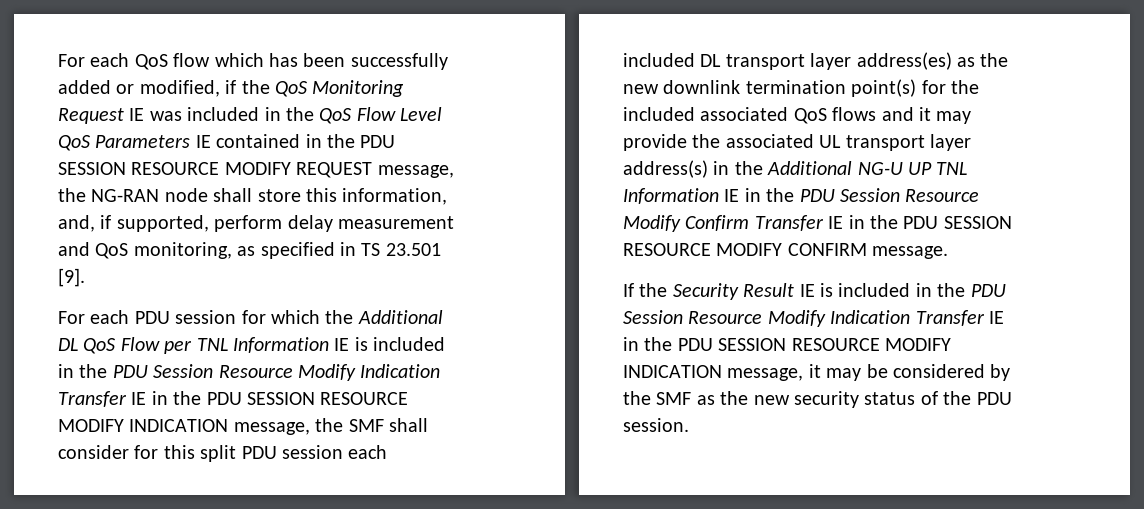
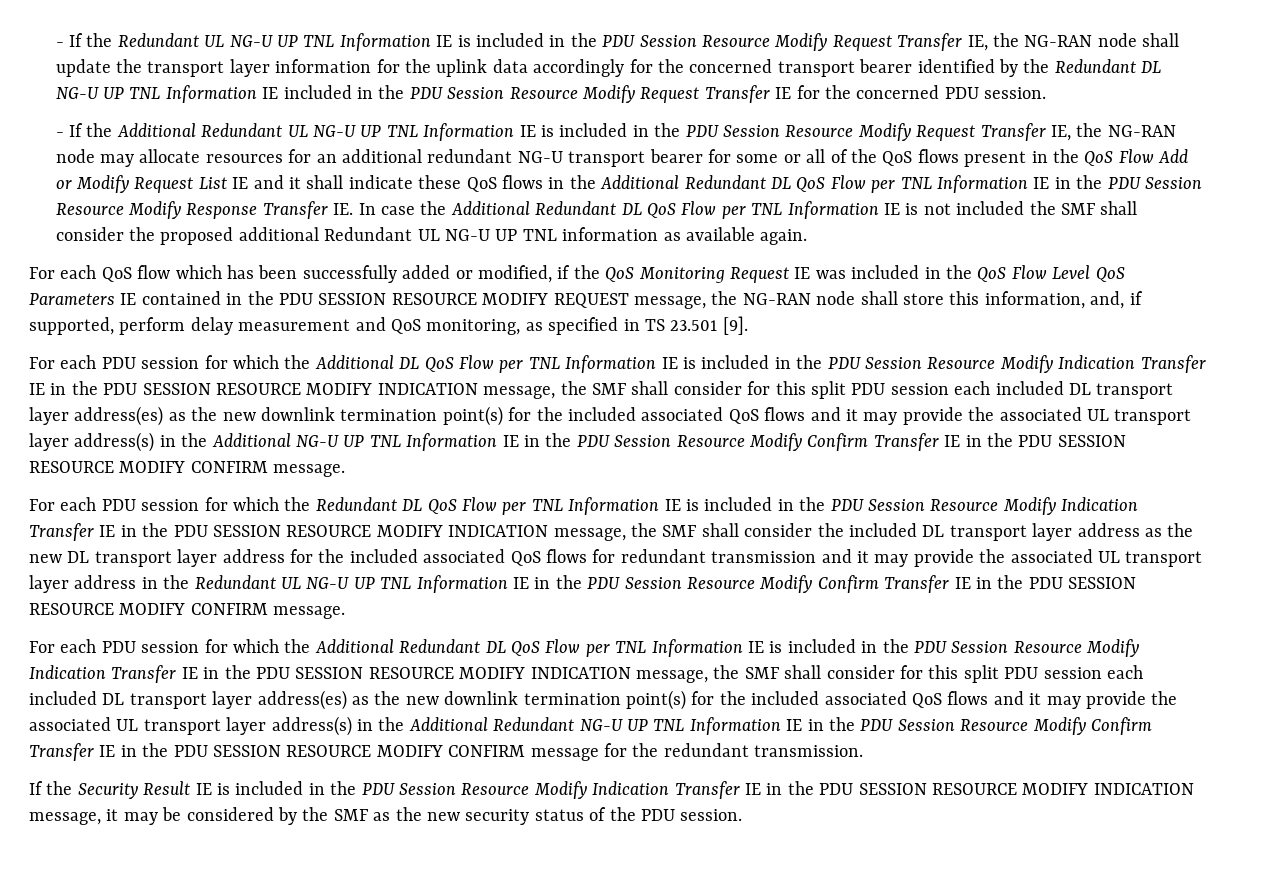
+ - If the Redundant UL NG-U UP TNL Information IE is included in the PDU Session Resource Modify Request Transfer IE, the NG-RAN node shall update the transport layer information for the uplink data accordingly for the concerned transport bearer identified by the Redundant DL NG-U UP TNL Information IE included in the PDU Session Resource Modify Request Transfer IE for the concerned PDU session.
+ - If the Additional Redundant UL NG-U UP TNL Information IE is included in the PDU Session Resource Modify Request Transfer IE, the NG-RAN node may allocate resources for an additional redundant NG-U transport bearer for some or all of the QoS flows present in the QoS Flow Add or Modify Request List IE and it shall indicate these QoS flows in the Additional Redundant DL QoS Flow per TNL Information IE in the PDU Session Resource Modify Response Transfer IE. In case the Additional Redundant DL QoS Flow per TNL Information IE is not included the SMF shall consider the proposed additional Redundant UL NG-U UP TNL information as available again.
+ For each PDU session for which the Redundant DL QoS Flow per TNL Information IE is included in the PDU Session Resource Modify Indication Transfer IE in the PDU SESSION RESOURCE MODIFY INDICATION message, the SMF shall consider the included DL transport layer address as the new DL transport layer address for the included associated QoS flows for redundant transmission and it may provide the associated UL transport layer address in the Redundant UL NG-U UP TNL Information IE in the PDU Session Resource Modify Confirm Transfer IE in the PDU SESSION RESOURCE MODIFY CONFIRM message.
+ For each PDU session for which the Additional Redundant DL QoS Flow per TNL Information IE is included in the PDU Session Resource Modify Indication Transfer IE in the PDU SESSION RESOURCE MODIFY INDICATION message, the SMF shall consider for this split PDU session each included DL transport layer address(es) as the new downlink termination point(s) for the included associated QoS flows and it may provide the associated UL transport layer address(s) in the Additional Redundant NG-U UP TNL Information IE in the PDU Session Resource Modify Confirm Transfer IE in the PDU SESSION RESOURCE MODIFY CONFIRM message for the redundant transmission.

